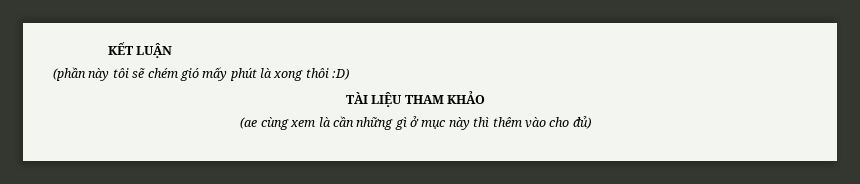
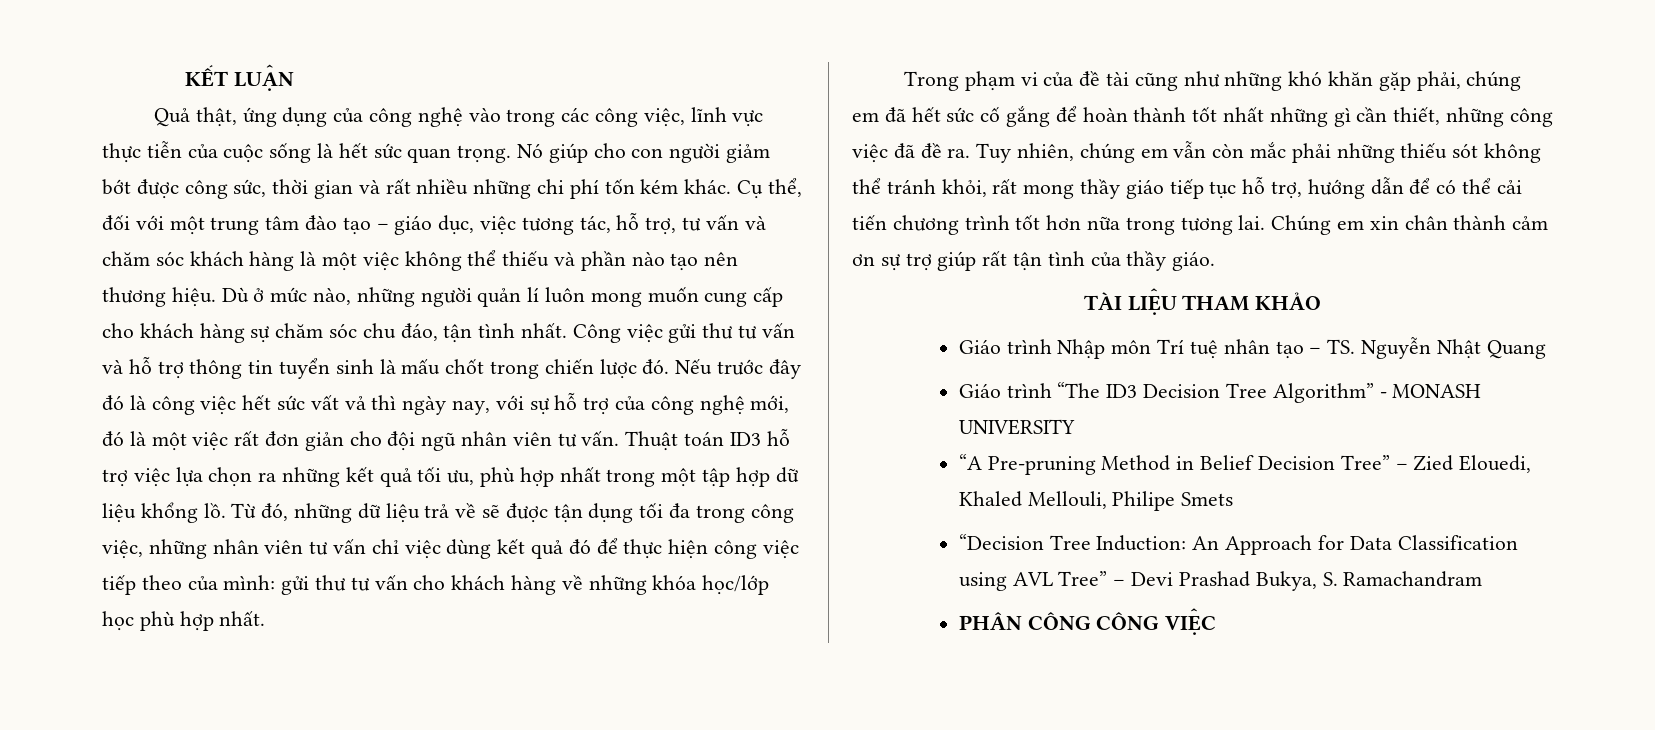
- (phần này tôi sẽ chém gió mấy phút là xong thôi :D)
+ Quả thật, ứng dụng của công nghệ vào trong các công việc, lĩnh vực thực tiễn của cuộc sống là hết sức quan trọng. Nó giúp cho con người giảm bớt được công sức, thời gian và rất nhiều những chi phí tốn kém khác. Cụ thể, đối với một trung tâm đào tạo – giáo dục, việc tương tác, hỗ trợ, tư vấn và chăm sóc khách hàng là một việc không thể thiếu và phần nào tạo nên thương hiệu. Dù ở mức nào, những người quản lí luôn mong muốn cung cấp cho khách hàng sự chăm sóc chu đáo, tận tình nhất. Công việc gửi thư tư vấn và hỗ trợ thông tin tuyển sinh là mấu chốt trong chiến lược đó. Nếu trước đây đó là công việc hết sức vất vả thì ngày nay, với sự hỗ trợ của công nghệ mới, đó là một việc rất đơn giản cho đội ngũ nhân viên tư vấn. Thuật toán ID3 hỗ trợ việc lựa chọn ra những kết quả tối ưu, phù hợp nhất trong một tập hợp dữ liệu khổng lồ. Từ đó, những dữ liệu trả về sẽ được tận dụng tối đa trong công việc, những nhân viên tư vấn chỉ việc dùng kết quả đó để thực hiện công việc tiếp theo của mình: gửi thư tư vấn cho khách hàng về những khóa học/lớp học phù hợp nhất.
+ Trong phạm vi của đề tài cũng như những khó khăn gặp phải, chúng em đã hết sức cố gắng để hoàn thành tốt nhất những gì cần thiết, những công việc đã đề ra. Tuy nhiên, chúng em vẫn còn mắc phải những thiếu sót không thể tránh khỏi, rất mong thầy giáo tiếp tục hỗ trợ, hướng dẫn để có thể cải tiến chương trình tốt hơn nữa trong tương lai. Chúng em xin chân thành cảm ơn sự trợ giúp rất tận tình của thầy giáo.
  TÀI LIỆU THAM KHẢO
- (ae cùng xem là cần những gì ở mục này thì thêm vào cho đủ)
+ Giáo trình Nhập môn Trí tuệ nhân tạo – TS. Nguyễn Nhật Quang
+ Giáo trình “The ID3 Decision Tree Algorithm” - MONASH UNIVERSITY
+ “A Pre-pruning Method in Belief Decision Tree” – Zied Elouedi, Khaled Mellouli, Philipe Smets
+ “Decision Tree Induction: An Approach for Data Classification using AVL Tree” – Devi Prashad Bukya, S. Ramachandram
+ PHÂN CÔNG CÔNG VIỆC

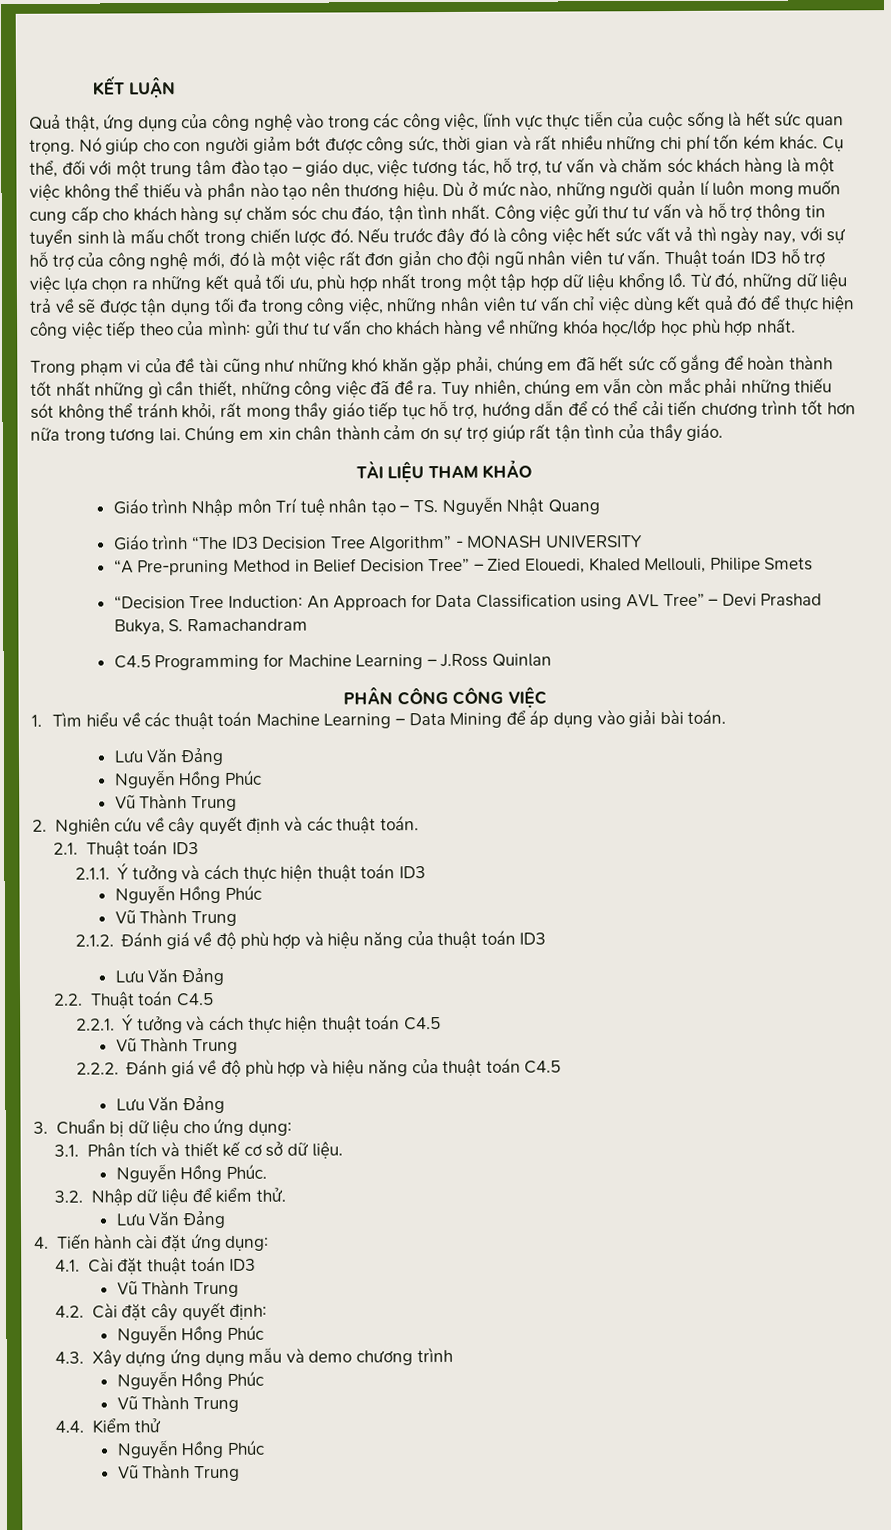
+ C4.5 Programming for Machine Learning – J.Ross Quinlan
  PHÂN CÔNG CÔNG VIỆC
+ 1. Tìm hiểu về các thuật toán Machine Learning – Data Mining để áp dụng vào giải bài toán.
+ Lưu Văn Đảng
+ Nguyễn Hồng Phúc
+ Vũ Thành Trung
+ 2. Nghiên cứu về cây quyết định và các thuật toán.
+ 2.1. Thuật toán ID3
+ 2.1.1. Ý tưởng và cách thực hiện thuật toán ID3
+ Nguyễn Hồng Phúc
+ Vũ Thành Trung
+ 2.1.2. Đánh giá về độ phù hợp và hiệu năng của thuật toán ID3
+ Lưu Văn Đảng
+ 2.2. Thuật toán C4.5
+ 2.2.1. Ý tưởng và cách thực hiện thuật toán C4.5
+ Vũ Thành Trung
+ 2.2.2. Đánh giá về độ phù hợp và hiệu năng của thuật toán C4.5
+ Lưu Văn Đảng
+ 3. Chuẩn bị dữ liệu cho ứng dụng:
+ 3.1. Phân tích và thiết kế cơ sở dữ liệu.
+ Nguyễn Hồng Phúc.
+ 3.2. Nhập dữ liệu để kiểm thử.
+ Lưu Văn Đảng
+ 4. Tiến hành cài đặt ứng dụng:
+ 4.1. Cài đặt thuật toán ID3
+ Vũ Thành Trung
+ 4.2. Cài đặt cây quyết định:
+ Nguyễn Hồng Phúc
+ 4.3. Xây dựng ứng dụng mẫu và demo chương trình
+ Nguyễn Hồng Phúc
+ Vũ Thành Trung
+ 4.4. Kiểm thử
+ Nguyễn Hồng Phúc
+ Vũ Thành Trung

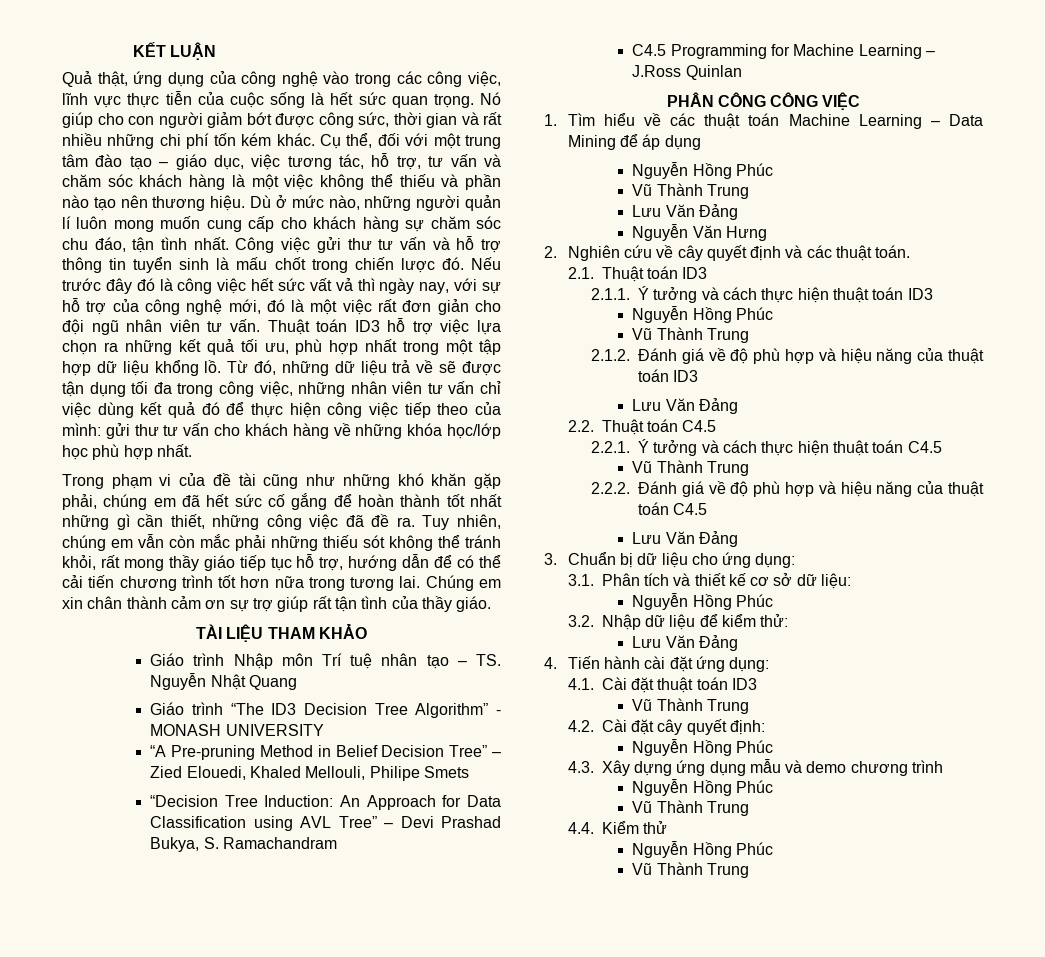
- 1. Tìm hiểu về các thuật toán Machine Learning – Data Mining để áp dụng vào giải bài toán.
- Lưu Văn Đảng
+ 1. Tìm hiểu về các thuật toán Machine Learning – Data Mining để áp dụng
  Nguyễn Hồng Phúc
  Vũ Thành Trung
+ Lưu Văn Đảng
+ Nguyễn Văn Hưng
- 3.1. Phân tích và thiết kế cơ sở dữ liệu.
- Nguyễn Hồng Phúc.
+ 3.1. Phân tích và thiết kế cơ sở dữ liệu:
+ Nguyễn Hồng Phúc
- 3.2. Nhập dữ liệu để kiểm thử.
+ 3.2. Nhập dữ liệu để kiểm thử:

